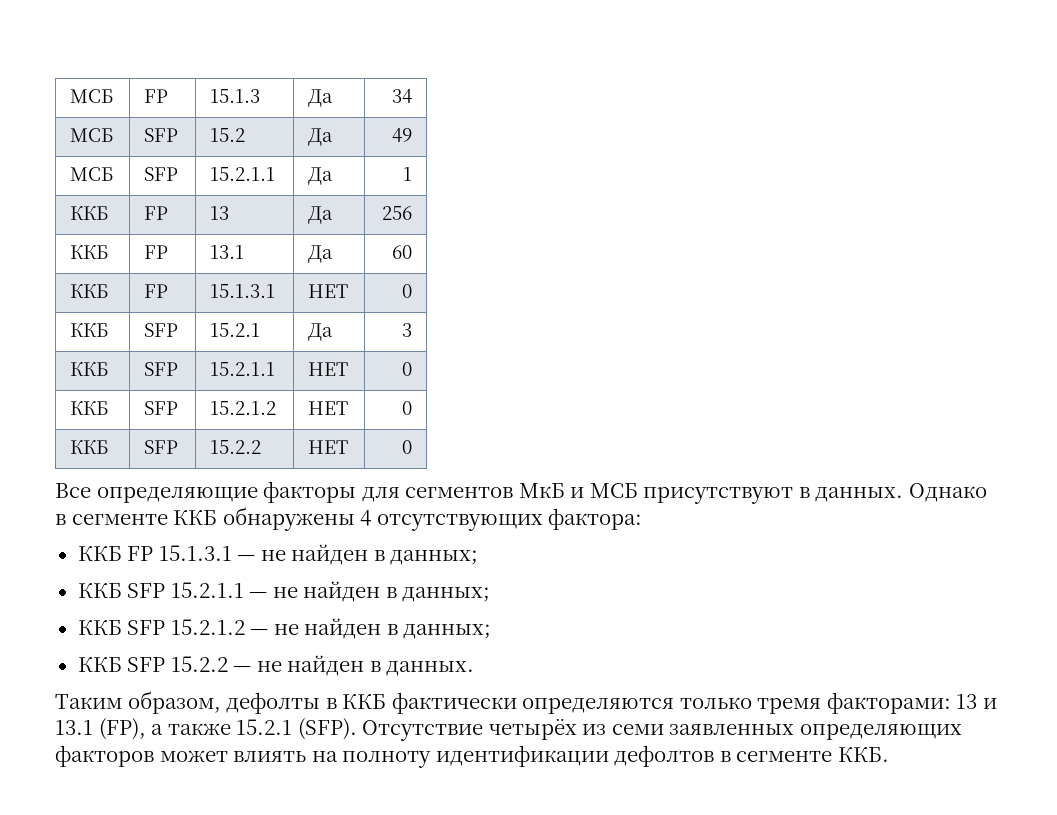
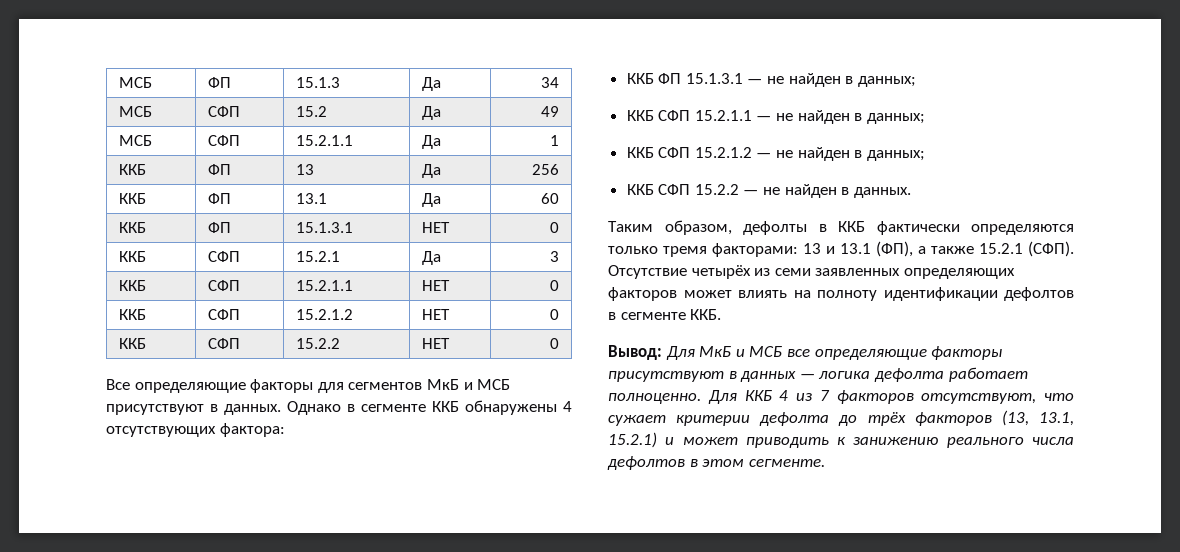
- МСБ | FP | 15.1.3 | Да | 34
+ МСБ | ФП | 15.1.3 | Да | 34
- МСБ | SFP | 15.2 | Да | 49
+ МСБ | СФП | 15.2 | Да | 49
- МСБ | SFP | 15.2.1.1 | Да | 1
+ МСБ | СФП | 15.2.1.1 | Да | 1
- ККБ | FP | 13 | Да | 256
+ ККБ | ФП | 13 | Да | 256
- ККБ | FP | 13.1 | Да | 60
+ ККБ | ФП | 13.1 | Да | 60
- ККБ | FP | 15.1.3.1 | НЕТ | 0
+ ККБ | ФП | 15.1.3.1 | НЕТ | 0
- ККБ | SFP | 15.2.1 | Да | 3
+ ККБ | СФП | 15.2.1 | Да | 3
- ККБ | SFP | 15.2.1.1 | НЕТ | 0
+ ККБ | СФП | 15.2.1.1 | НЕТ | 0
- ККБ | SFP | 15.2.1.2 | НЕТ | 0
+ ККБ | СФП | 15.2.1.2 | НЕТ | 0
- ККБ | SFP | 15.2.2 | НЕТ | 0
+ ККБ | СФП | 15.2.2 | НЕТ | 0
- ККБ FP 15.1.3.1 — не найден в данных;
+ ККБ ФП 15.1.3.1 — не найден в данных;
- ККБ SFP 15.2.1.1 — не найден в данных;
+ ККБ СФП 15.2.1.1 — не найден в данных;
- ККБ SFP 15.2.1.2 — не найден в данных;
+ ККБ СФП 15.2.1.2 — не найден в данных;
- ККБ SFP 15.2.2 — не найден в данных.
+ ККБ СФП 15.2.2 — не найден в данных.
- Таким образом, дефолты в ККБ фактически определяются только тремя факторами: 13 и 13.1 (FP), а также 15.2.1 (SFP).
+ Таким образом, дефолты в ККБ фактически определяются только тремя факторами: 13 и 13.1 (ФП), а также 15.2.1 (СФП).
+ Вывод: Для МкБ и МСБ все определяющие факторы присутствуют в данных — логика дефолта работает полноценно. Для ККБ 4 из 7 факторов отсутствуют, что сужает критерии дефолта до трёх факторов (13, 13.1, 15.2.1) и может приводить к занижению реального числа дефолтов в этом сегменте.

